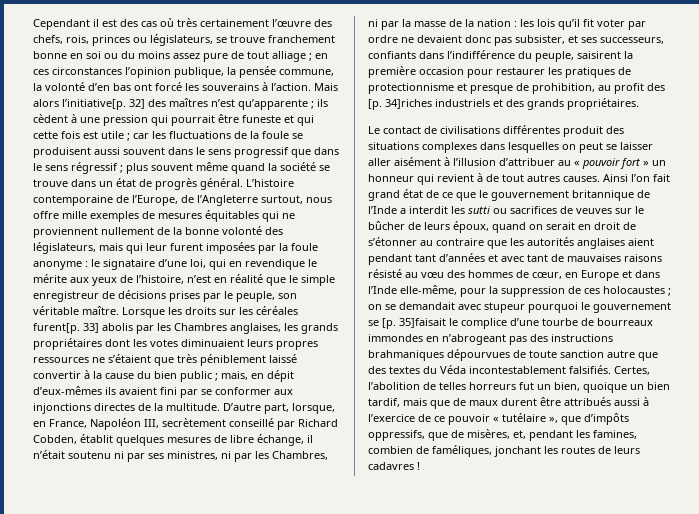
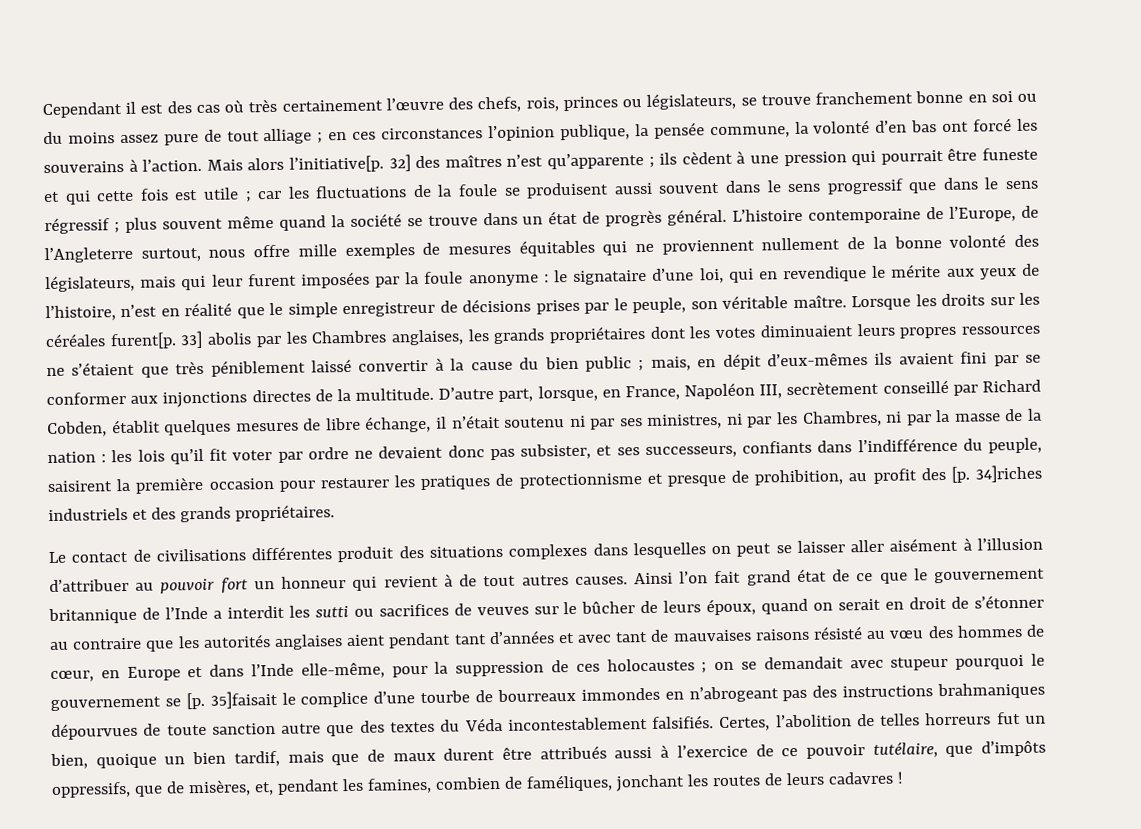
- Le contact de civilisations différentes produit des situations complexes dans lesquelles on peut se laisser aller aisément à l’illusion d’attribuer au « pouvoir fort » un honneur qui revient à de tout autres causes.
+ Le contact de civilisations différentes produit des situations complexes dans lesquelles on peut se laisser aller aisément à l’illusion d’attribuer au pouvoir fort un honneur qui revient à de tout autres causes.
- Certes, l’abolition de telles horreurs fut un bien, quoique un bien tardif, mais que de maux durent être attribués aussi à l’exercice de ce pouvoir « tutélaire », que d’impôts oppressifs, que de misères, et, pendant les famines, combien de faméliques, jonchant les routes de leurs cadavres !
+ Certes, l’abolition de telles horreurs fut un bien, quoique un bien tardif, mais que de maux durent être attribués aussi à l’exercice de ce pouvoir tutélaire, que d’impôts oppressifs, que de misères, et, pendant les famines, combien de faméliques, jonchant les routes de leurs cadavres !

